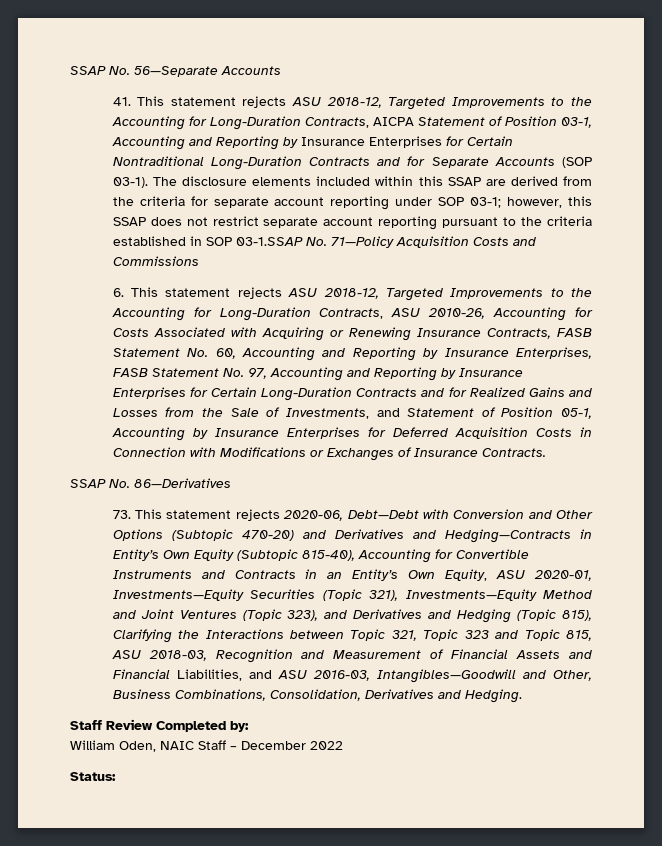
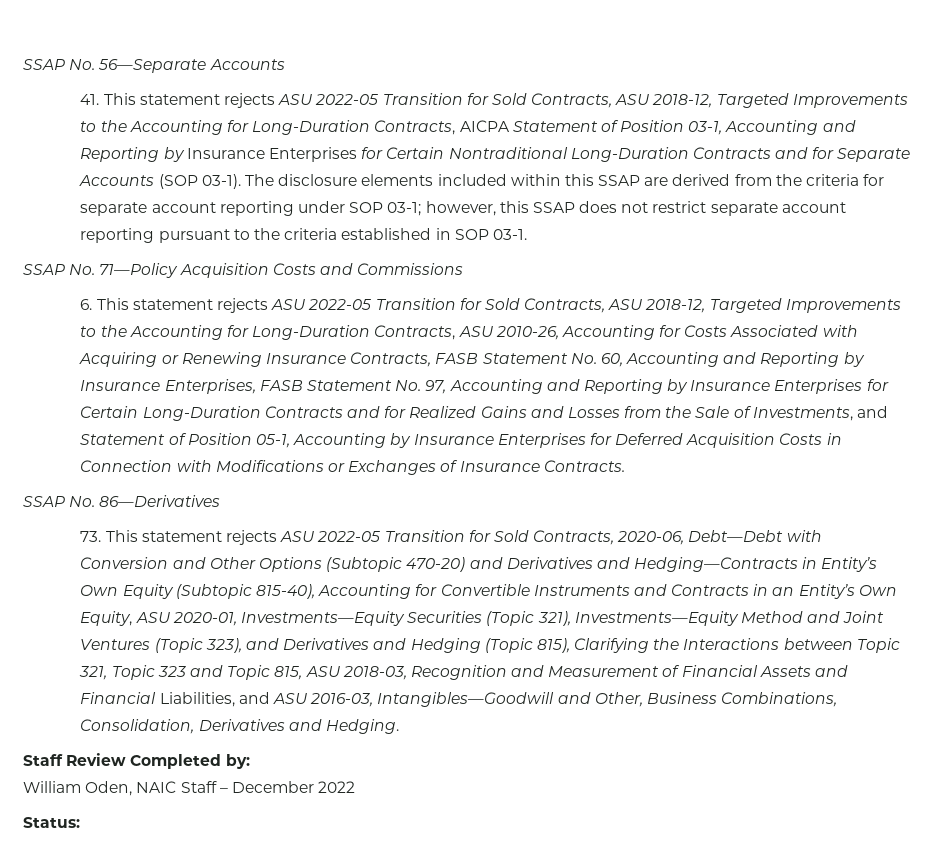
- 41. This statement rejects ASU 2018-12, Targeted Improvements to the Accounting for Long-Duration Contracts, AICPA Statement of Position 03-1, Accounting and Reporting by Insurance Enterprises for Certain Nontraditional Long-Duration Contracts and for Separate Accounts (SOP 03-1).
+ 41. This statement rejects ASU 2022-05 Transition for Sold Contracts, ASU 2018-12, Targeted Improvements to the Accounting for Long-Duration Contracts, AICPA Statement of Position 03-1, Accounting and Reporting by Insurance Enterprises for Certain Nontraditional Long-Duration Contracts and for Separate Accounts (SOP 03-1).
- The disclosure elements included within this SSAP are derived from the criteria for separate account reporting under SOP 03-1; however, this SSAP does not restrict separate account reporting pursuant to the criteria established in SOP 03-1.SSAP No. 71—Policy Acquisition Costs and Commissions
+ The disclosure elements included within this SSAP are derived from the criteria for separate account reporting under SOP 03-1; however, this SSAP does not restrict separate account reporting pursuant to the criteria established in SOP 03-1.
+ SSAP No. 71—Policy Acquisition Costs and Commissions
- 6. This statement rejects ASU 2018-12, Targeted Improvements to the Accounting for Long-Duration Contracts, ASU 2010-26, Accounting for Costs Associated with Acquiring or Renewing Insurance Contracts, FASB Statement No. 60, Accounting and Reporting by Insurance Enterprises, FASB Statement No. 97, Accounting and Reporting by Insurance Enterprises for Certain Long-Duration Contracts and for Realized Gains and Losses from the Sale of Investments, and Statement of Position 05-1, Accounting by Insurance Enterprises for Deferred Acquisition Costs in Connection with Modifications or Exchanges of Insurance Contracts.
+ 6. This statement rejects ASU 2022-05 Transition for Sold Contracts, ASU 2018-12, Targeted Improvements to the Accounting for Long-Duration Contracts, ASU 2010-26, Accounting for Costs Associated with Acquiring or Renewing Insurance Contracts, FASB Statement No. 60, Accounting and Reporting by Insurance Enterprises, FASB Statement No. 97, Accounting and Reporting by Insurance Enterprises for Certain Long-Duration Contracts and for Realized Gains and Losses from the Sale of Investments, and Statement of Position 05-1, Accounting by Insurance Enterprises for Deferred Acquisition Costs in Connection with Modifications or Exchanges of Insurance Contracts.
- 73. This statement rejects 2020-06, Debt—Debt with Conversion and Other Options (Subtopic 470-20) and Derivatives and Hedging—Contracts in Entity’s Own Equity (Subtopic 815-40), Accounting for Convertible Instruments and Contracts in an Entity’s Own Equity, ASU 2020-01, Investments—Equity Securities (Topic 321), Investments—Equity Method and Joint Ventures (Topic 323), and Derivatives and Hedging (Topic 815), Clarifying the Interactions between Topic 321, Topic 323 and Topic 815, ASU 2018-03, Recognition and Measurement of Financial Assets and Financial Liabilities, and ASU 2016-03, Intangibles—Goodwill and Other, Business Combinations, Consolidation, Derivatives and Hedging.
+ 73. This statement rejects ASU 2022-05 Transition for Sold Contracts, 2020-06, Debt—Debt with Conversion and Other Options (Subtopic 470-20) and Derivatives and Hedging—Contracts in Entity’s Own Equity (Subtopic 815-40), Accounting for Convertible Instruments and Contracts in an Entity’s Own Equity, ASU 2020-01, Investments—Equity Securities (Topic 321), Investments—Equity Method and Joint Ventures (Topic 323), and Derivatives and Hedging (Topic 815), Clarifying the Interactions between Topic 321, Topic 323 and Topic 815, ASU 2018-03, Recognition and Measurement of Financial Assets and Financial Liabilities, and ASU 2016-03, Intangibles—Goodwill and Other, Business Combinations, Consolidation, Derivatives and Hedging.

